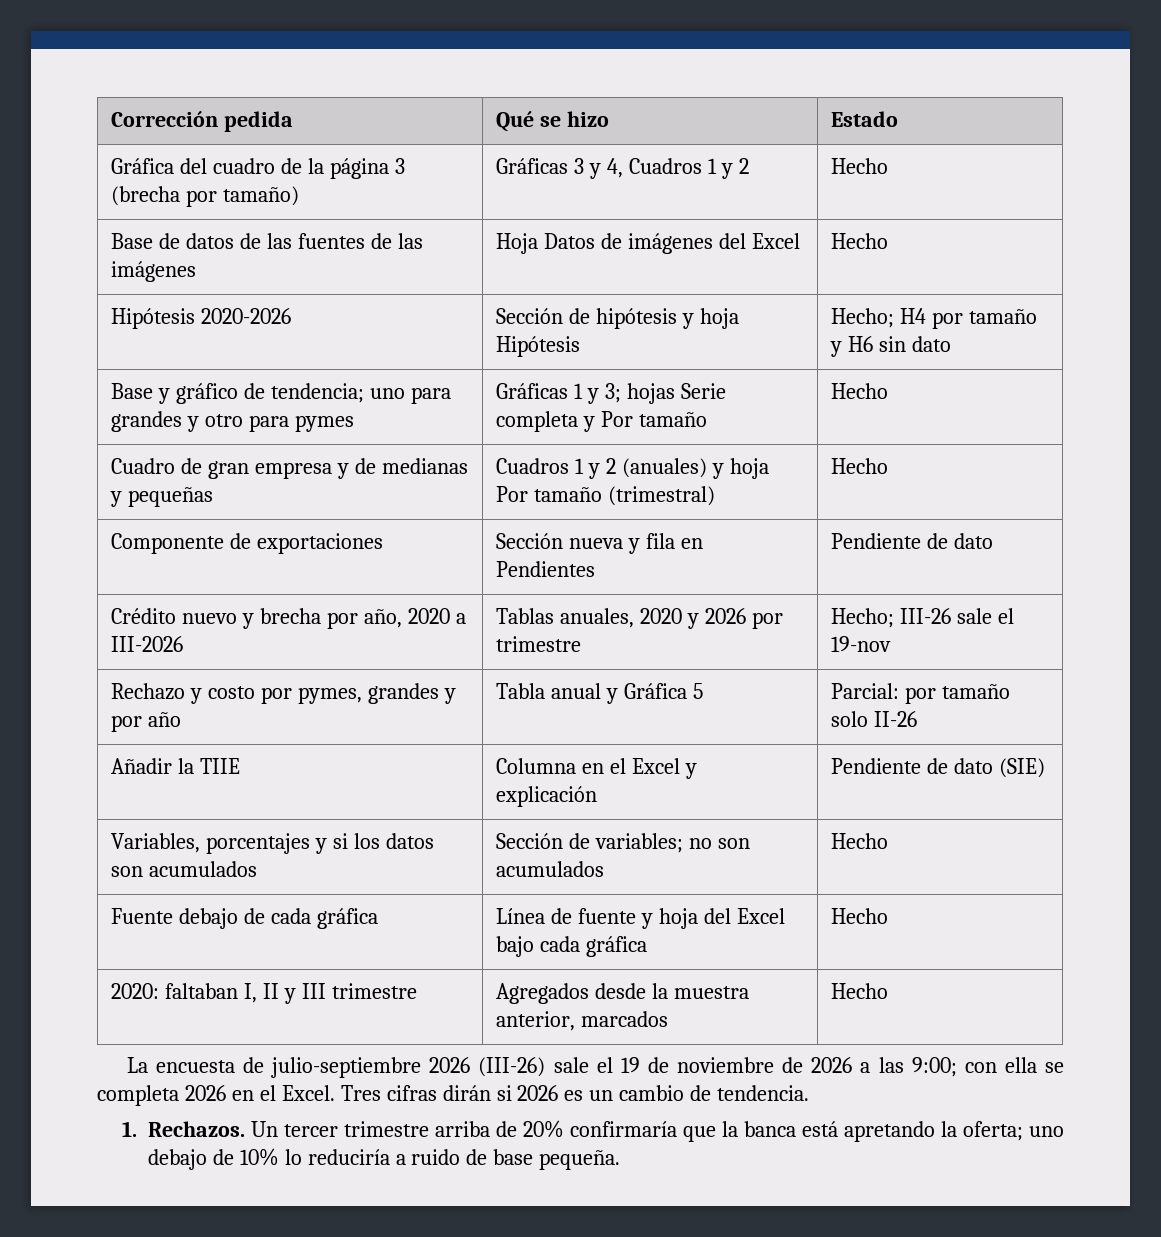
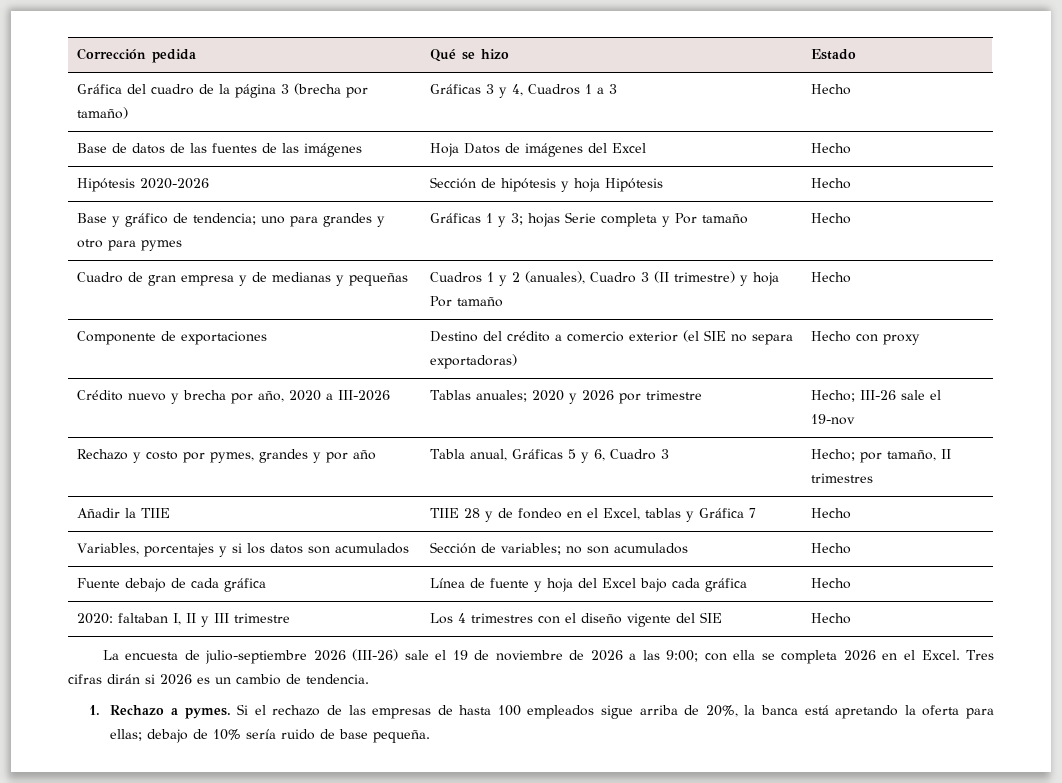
- Gráfica del cuadro de la página 3 (brecha por tamaño) | Gráficas 3 y 4, Cuadros 1 y 2 | Hecho
+ Gráfica del cuadro de la página 3 (brecha por tamaño) | Gráficas 3 y 4, Cuadros 1 a 3 | Hecho
- Hipótesis 2020-2026 | Sección de hipótesis y hoja Hipótesis | Hecho; H4 por tamaño y H6 sin dato
+ Hipótesis 2020-2026 | Sección de hipótesis y hoja Hipótesis | Hecho
- Cuadro de gran empresa y de medianas y pequeñas | Cuadros 1 y 2 (anuales) y hoja Por tamaño (trimestral) | Hecho
+ Cuadro de gran empresa y de medianas y pequeñas | Cuadros 1 y 2 (anuales), Cuadro 3 (II trimestre) y hoja Por tamaño | Hecho
- Componente de exportaciones | Sección nueva y fila en Pendientes | Pendiente de dato
+ Componente de exportaciones | Destino del crédito a comercio exterior (el SIE no separa exportadoras) | Hecho con proxy
- Crédito nuevo y brecha por año, 2020 a III-2026 | Tablas anuales, 2020 y 2026 por trimestre | Hecho; III-26 sale el 19-nov
+ Crédito nuevo y brecha por año, 2020 a III-2026 | Tablas anuales; 2020 y 2026 por trimestre | Hecho; III-26 sale el 19-nov
- Rechazo y costo por pymes, grandes y por año | Tabla anual y Gráfica 5 | Parcial: por tamaño solo II-26
- Añadir la TIIE | Columna en el Excel y explicación | Pendiente de dato (SIE)
+ Rechazo y costo por pymes, grandes y por año | Tabla anual, Gráficas 5 y 6, Cuadro 3 | Hecho; por tamaño, II trimestres
+ Añadir la TIIE | TIIE 28 y de fondeo en el Excel, tablas y Gráfica 7 | Hecho
- 2020: faltaban I, II y III trimestre | Agregados desde la muestra anterior, marcados | Hecho
+ 2020: faltaban I, II y III trimestre | Los 4 trimestres con el diseño vigente del SIE | Hecho
- 1. Rechazos. Un tercer trimestre arriba de 20% confirmaría que la banca está apretando la oferta; uno debajo de 10% lo reduciría a ruido de base pequeña.
+ 1. Rechazo a pymes. Si el rechazo de las empresas de hasta 100 empleados sigue arriba de 20%, la banca está apretando la oferta para ellas; debajo de 10% sería ruido de base pequeña.

